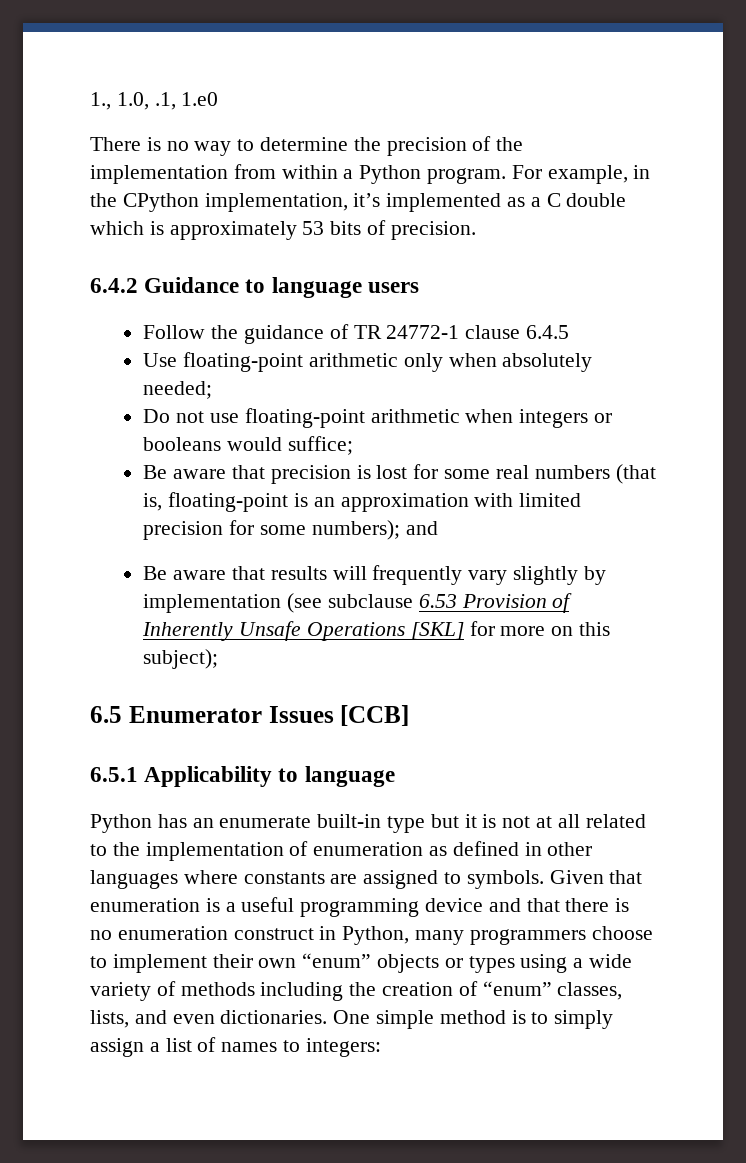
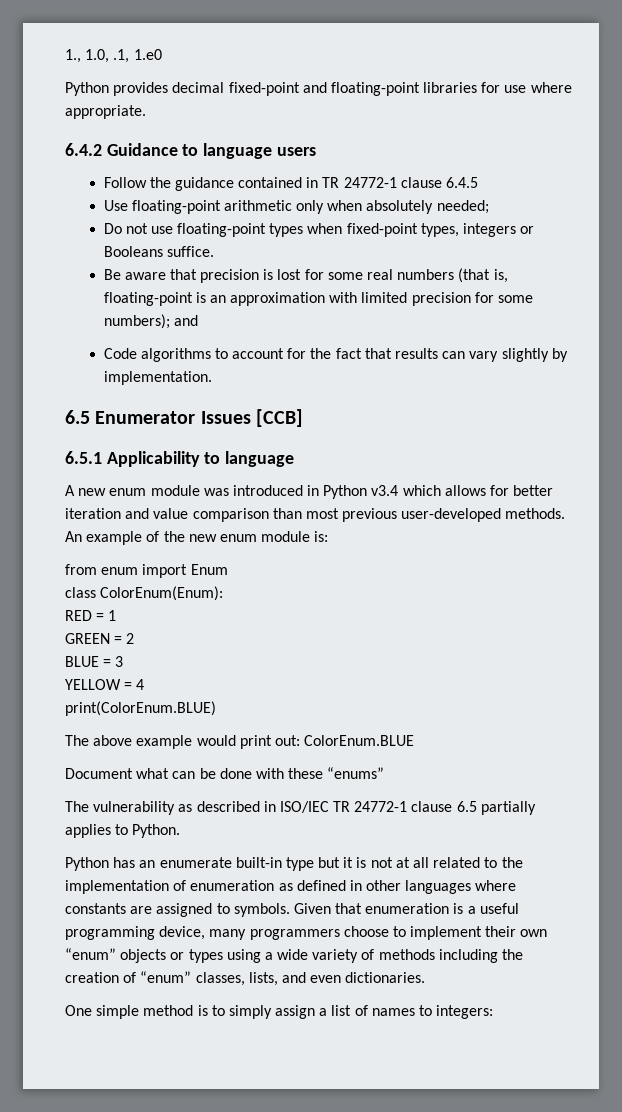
- There is no way to determine the precision of the implementation from within a Python program. For example, in the CPython implementation, it’s implemented as a C double which is approximately 53 bits of precision.
+ Python provides decimal fixed-point and floating-point libraries for use where appropriate.
- Follow the guidance of TR 24772-1 clause 6.4.5
+ Follow the guidance contained in TR 24772-1 clause 6.4.5
- Do not use floating-point arithmetic when integers or booleans would suffice;
+ Do not use floating-point types when fixed-point types, integers or Booleans suffice.
- Be aware that results will frequently vary slightly by implementation (see subclause 6.53 Provision of Inherently Unsafe Operations [SKL] for more on this subject);
+ Code algorithms to account for the fact that results can vary slightly by implementation.
+ A new enum module was introduced in Python v3.4 which allows for better iteration and value comparison than most previous user-developed methods. An example of the new enum module is:
+ from enum import Enum
+ class ColorEnum(Enum):
+ RED = 1
+ GREEN = 2
+ BLUE = 3
+ YELLOW = 4
+ print(ColorEnum.BLUE)
+ The above example would print out: ColorEnum.BLUE
+ Document what can be done with these “enums”
+ The vulnerability as described in ISO/IEC TR 24772-1 clause 6.5 partially applies to Python.
- Given that enumeration is a useful programming device and that there is no enumeration construct in Python, many programmers choose to implement their own “enum” objects or types using a wide variety of methods including the creation of “enum” classes, lists, and even dictionaries. One simple method is to simply assign a list of names to integers:
+ Given that enumeration is a useful programming device, many programmers choose to implement their own “enum” objects or types using a wide variety of methods including the creation of “enum” classes, lists, and even dictionaries.
+ One simple method is to simply assign a list of names to integers:

